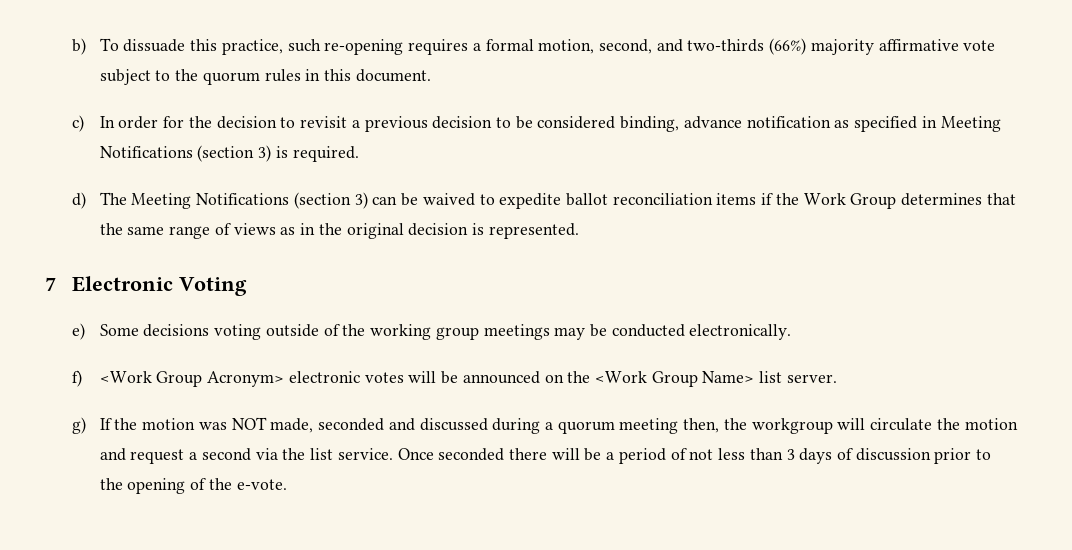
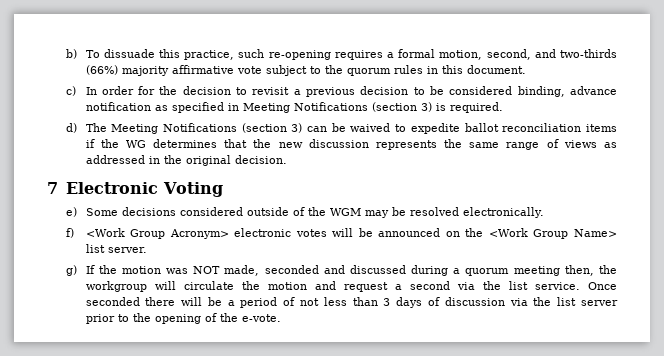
- d) The Meeting Notifications (section 3) can be waived to expedite ballot reconciliation items if the Work Group determines that the same range of views as in the original decision is represented.
+ d) The Meeting Notifications (section 3) can be waived to expedite ballot reconciliation items if the WG determines that the new discussion represents the same range of views as addressed in the original decision.
- e) Some decisions voting outside of the working group meetings may be conducted electronically.
+ e) Some decisions considered outside of the WGM may be resolved electronically.
- Once seconded there will be a period of not less than 3 days of discussion prior to the opening of the e-vote.
+ Once seconded there will be a period of not less than 3 days of discussion via the list server prior to the opening of the e-vote.

